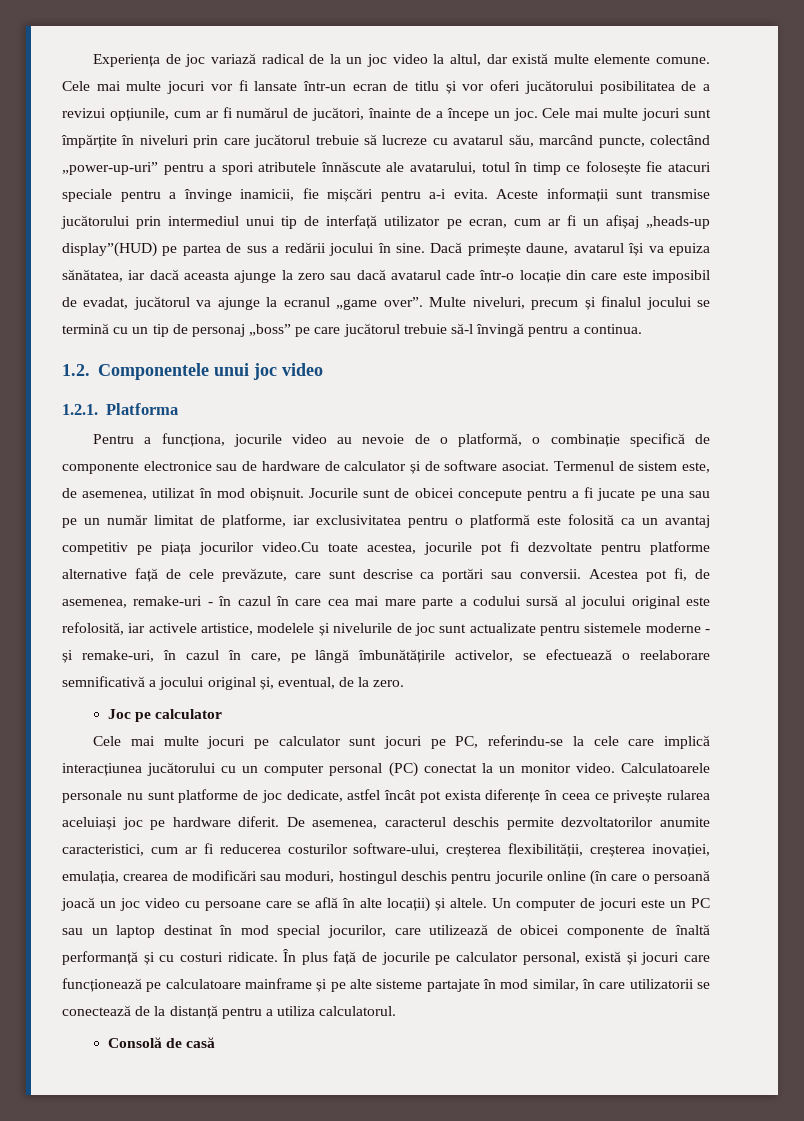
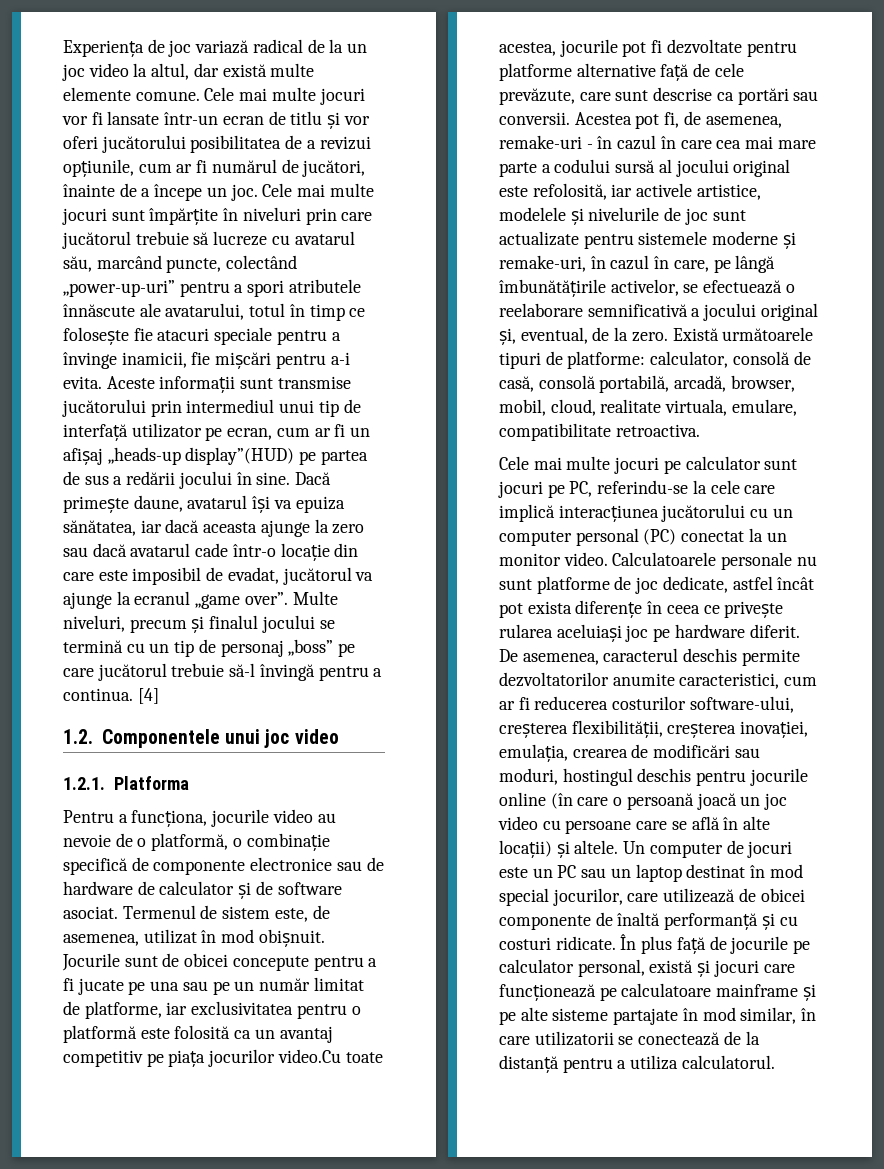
+ [4]
- Acestea pot fi, de asemenea, remake-uri - în cazul în care cea mai mare parte a codului sursă al jocului original este refolosită, iar activele artistice, modelele și nivelurile de joc sunt actualizate pentru sistemele moderne - și remake-uri, în cazul în care, pe lângă îmbunătățirile activelor, se efectuează o reelaborare semnificativă a jocului original și, eventual, de la zero.
- Joc pe calculator
+ Acestea pot fi, de asemenea, remake-uri - în cazul în care cea mai mare parte a codului sursă al jocului original este refolosită, iar activele artistice, modelele și nivelurile de joc sunt actualizate pentru sistemele moderne și remake-uri, în cazul în care, pe lângă îmbunătățirile activelor, se efectuează o reelaborare semnificativă a jocului original și, eventual, de la zero. Există următoarele tipuri de platforme: calculator, consolă de casă, consolă portabilă, arcadă, browser, mobil, cloud, realitate virtuala, emulare, compatibilitate retroactiva.
- Consolă de casă

